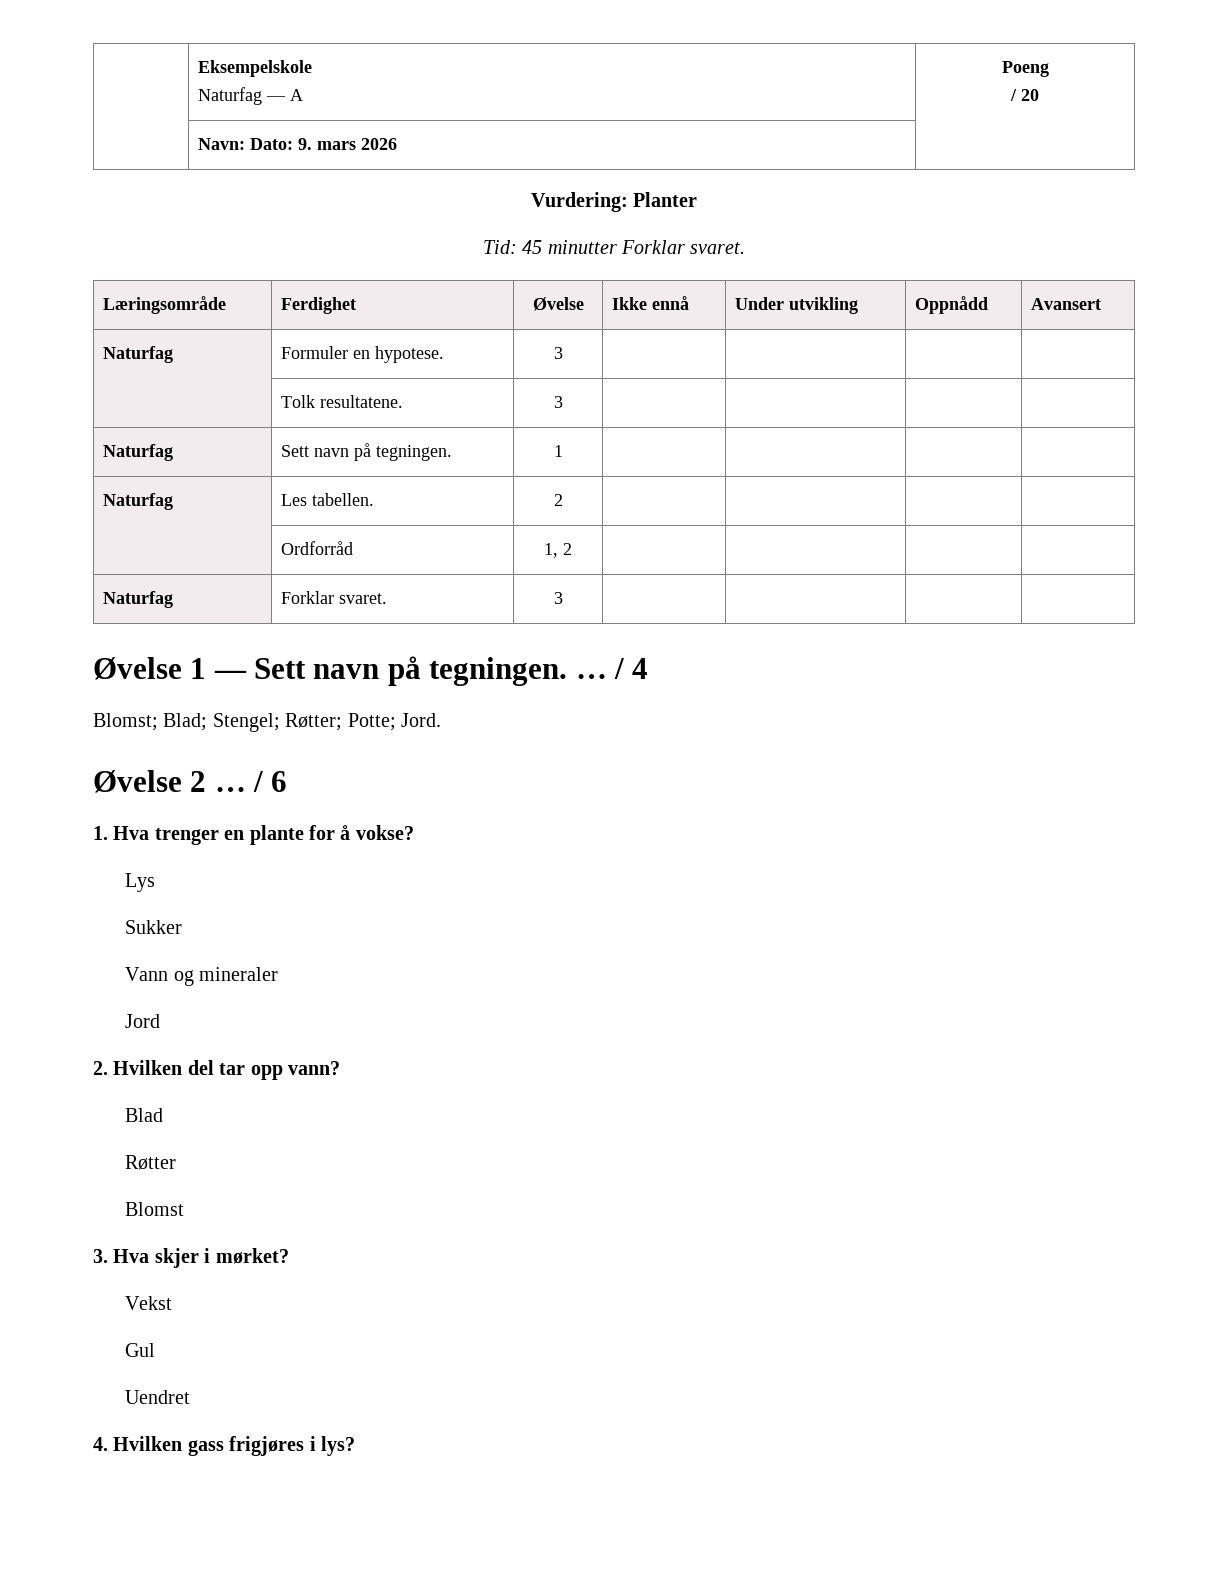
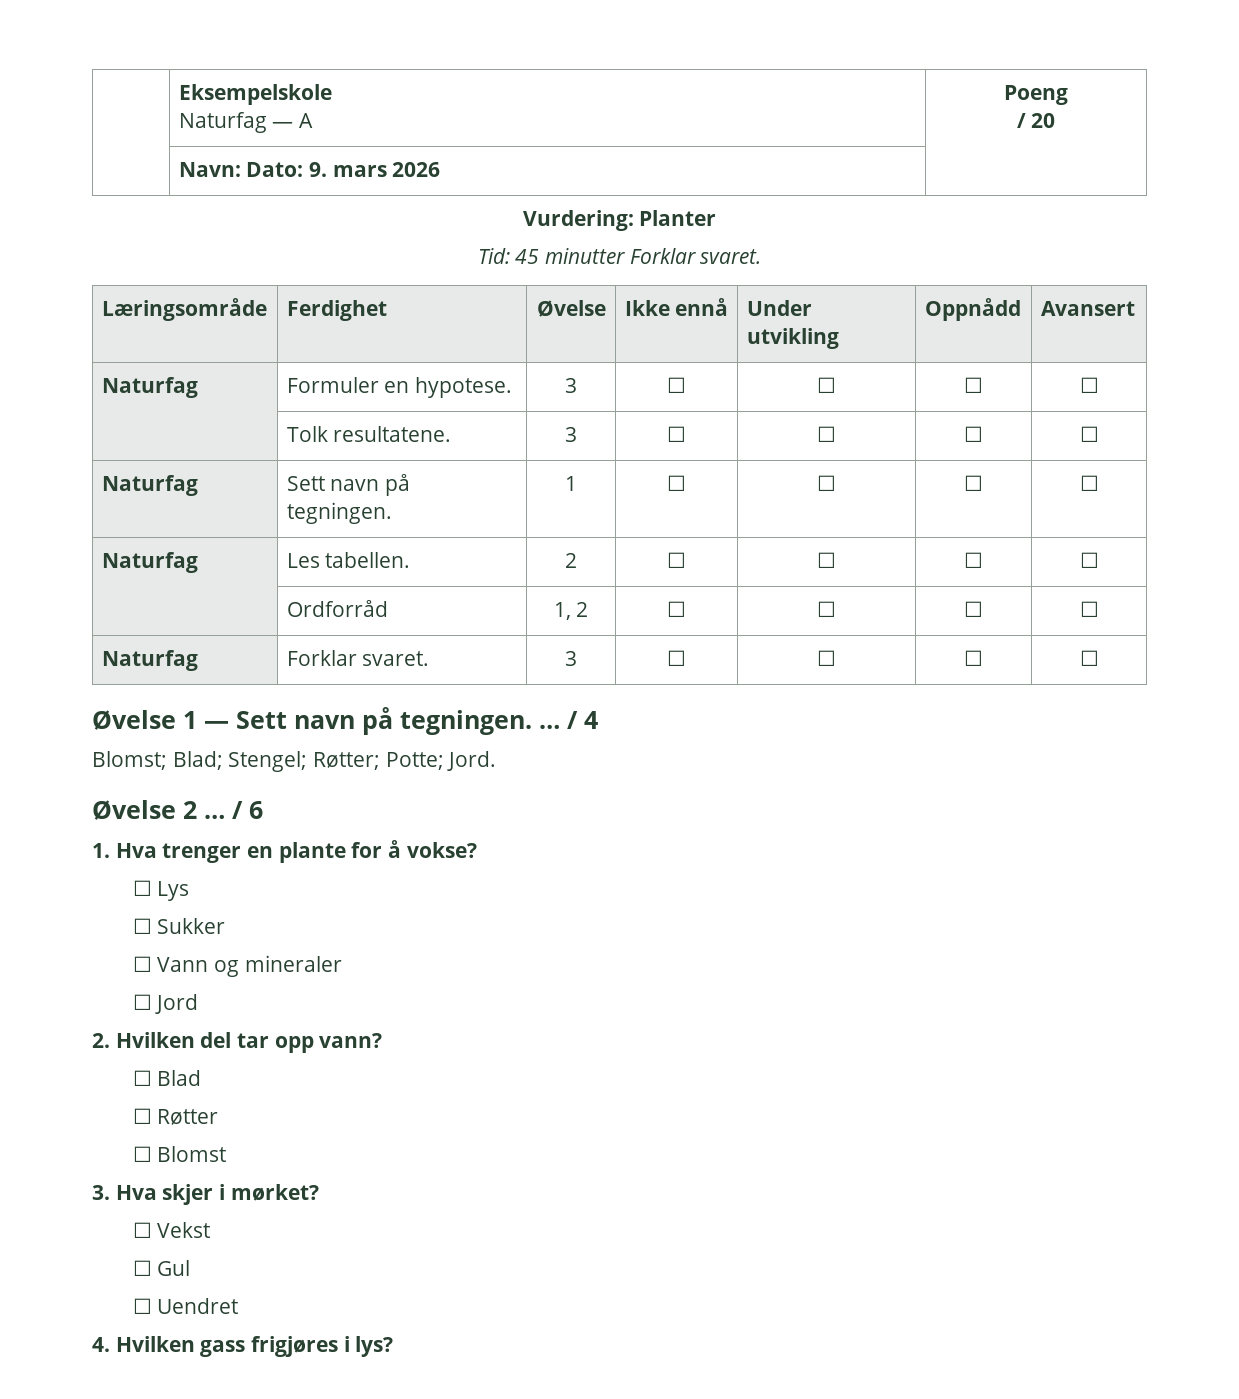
- Naturfag | Formuler en hypotese. | 3 | | | |
+ Naturfag | Formuler en hypotese. | 3 | ☐ | ☐ | ☐ | ☐
- | Tolk resultatene. | 3 | | | |
+ | Tolk resultatene. | 3 | ☐ | ☐ | ☐ | ☐
- Naturfag | Sett navn på tegningen. | 1 | | | |
+ Naturfag | Sett navn på tegningen. | 1 | ☐ | ☐ | ☐ | ☐
- Naturfag | Les tabellen. | 2 | | | |
+ Naturfag | Les tabellen. | 2 | ☐ | ☐ | ☐ | ☐
- | Ordforråd | 1, 2 | | | |
+ | Ordforråd | 1, 2 | ☐ | ☐ | ☐ | ☐
- Naturfag | Forklar svaret. | 3 | | | |
+ Naturfag | Forklar svaret. | 3 | ☐ | ☐ | ☐ | ☐
- Lys
+ ☐ Lys
- Sukker
+ ☐ Sukker
- Vann og mineraler
+ ☐ Vann og mineraler
- Jord
+ ☐ Jord
- Blad
+ ☐ Blad
- Røtter
+ ☐ Røtter
- Blomst
+ ☐ Blomst
- Vekst
+ ☐ Vekst
- Gul
+ ☐ Gul
- Uendret
+ ☐ Uendret

